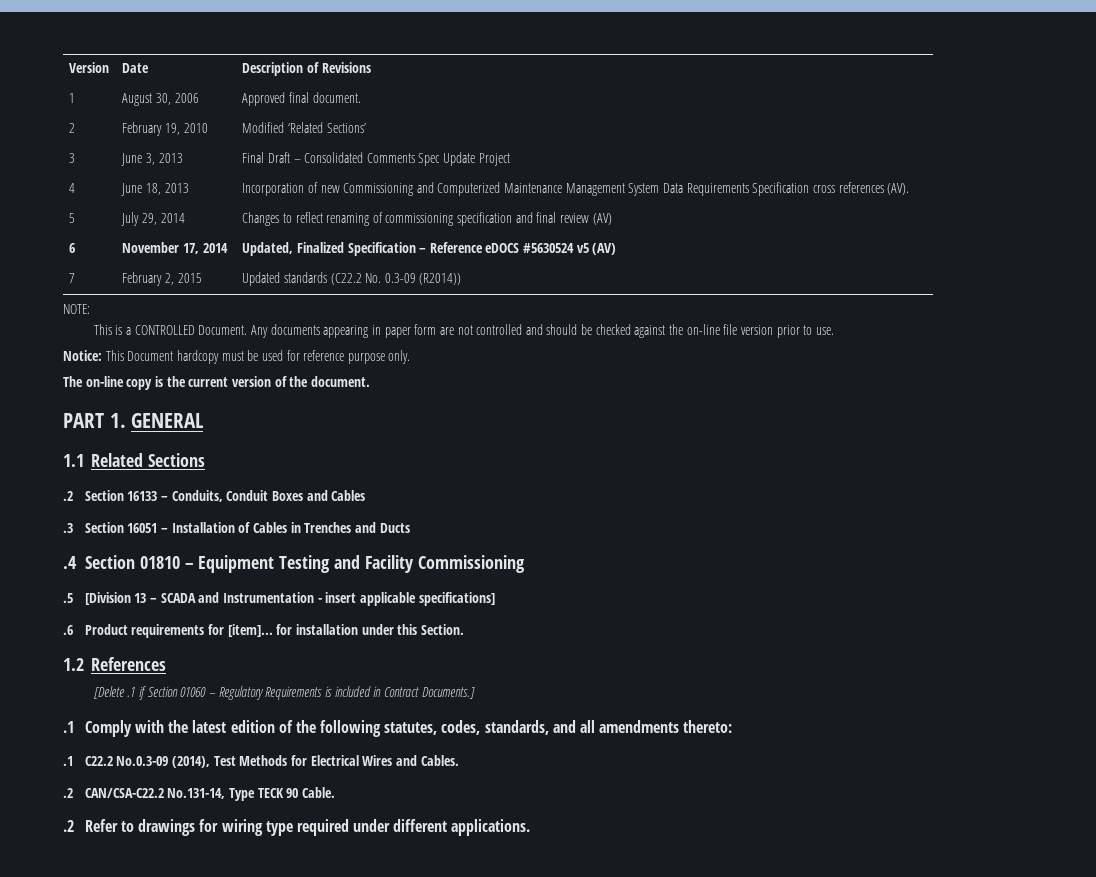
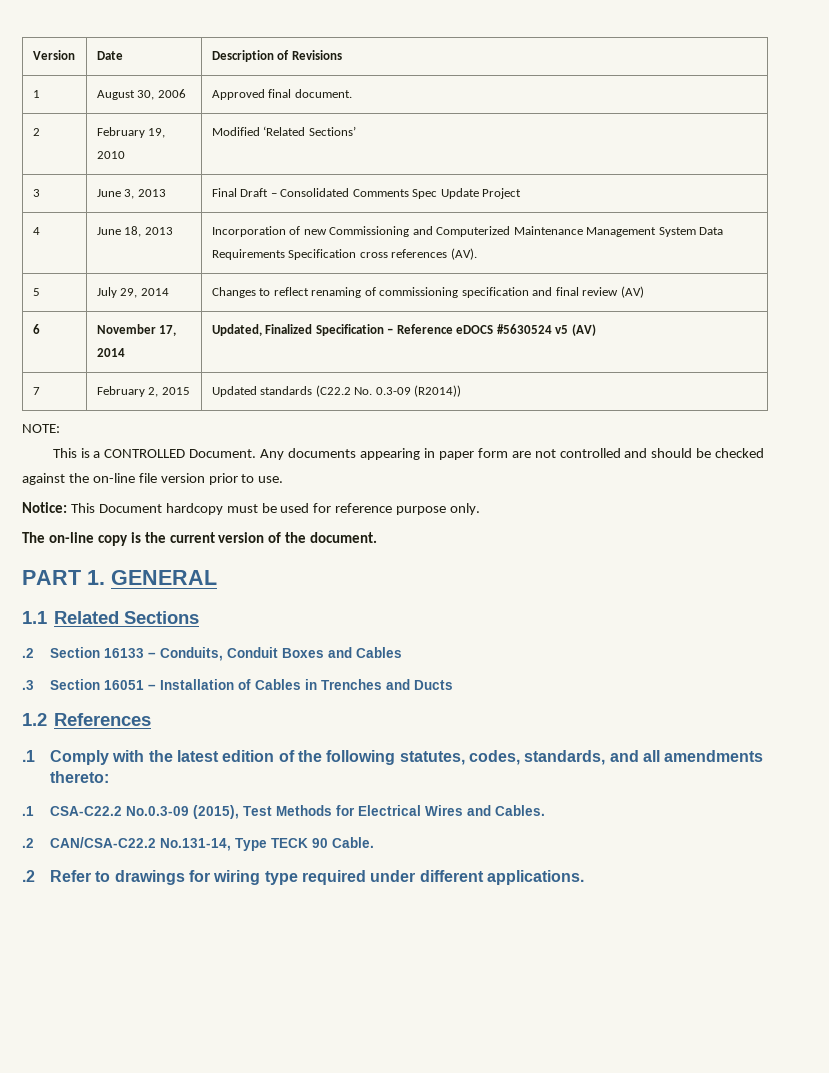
- .4 Section 01810 – Equipment Testing and Facility Commissioning
- .5 [Division 13 – SCADA and Instrumentation - insert applicable specifications]
- .6 Product requirements for [item]... for installation under this Section.
  1.2 References
- [Delete .1 if Section 01060 – Regulatory Requirements is included in Contract Documents.]
- .1 C22.2 No.0.3-09 (2014), Test Methods for Electrical Wires and Cables.
+ .1 CSA-C22.2 No.0.3-09 (2015), Test Methods for Electrical Wires and Cables.

